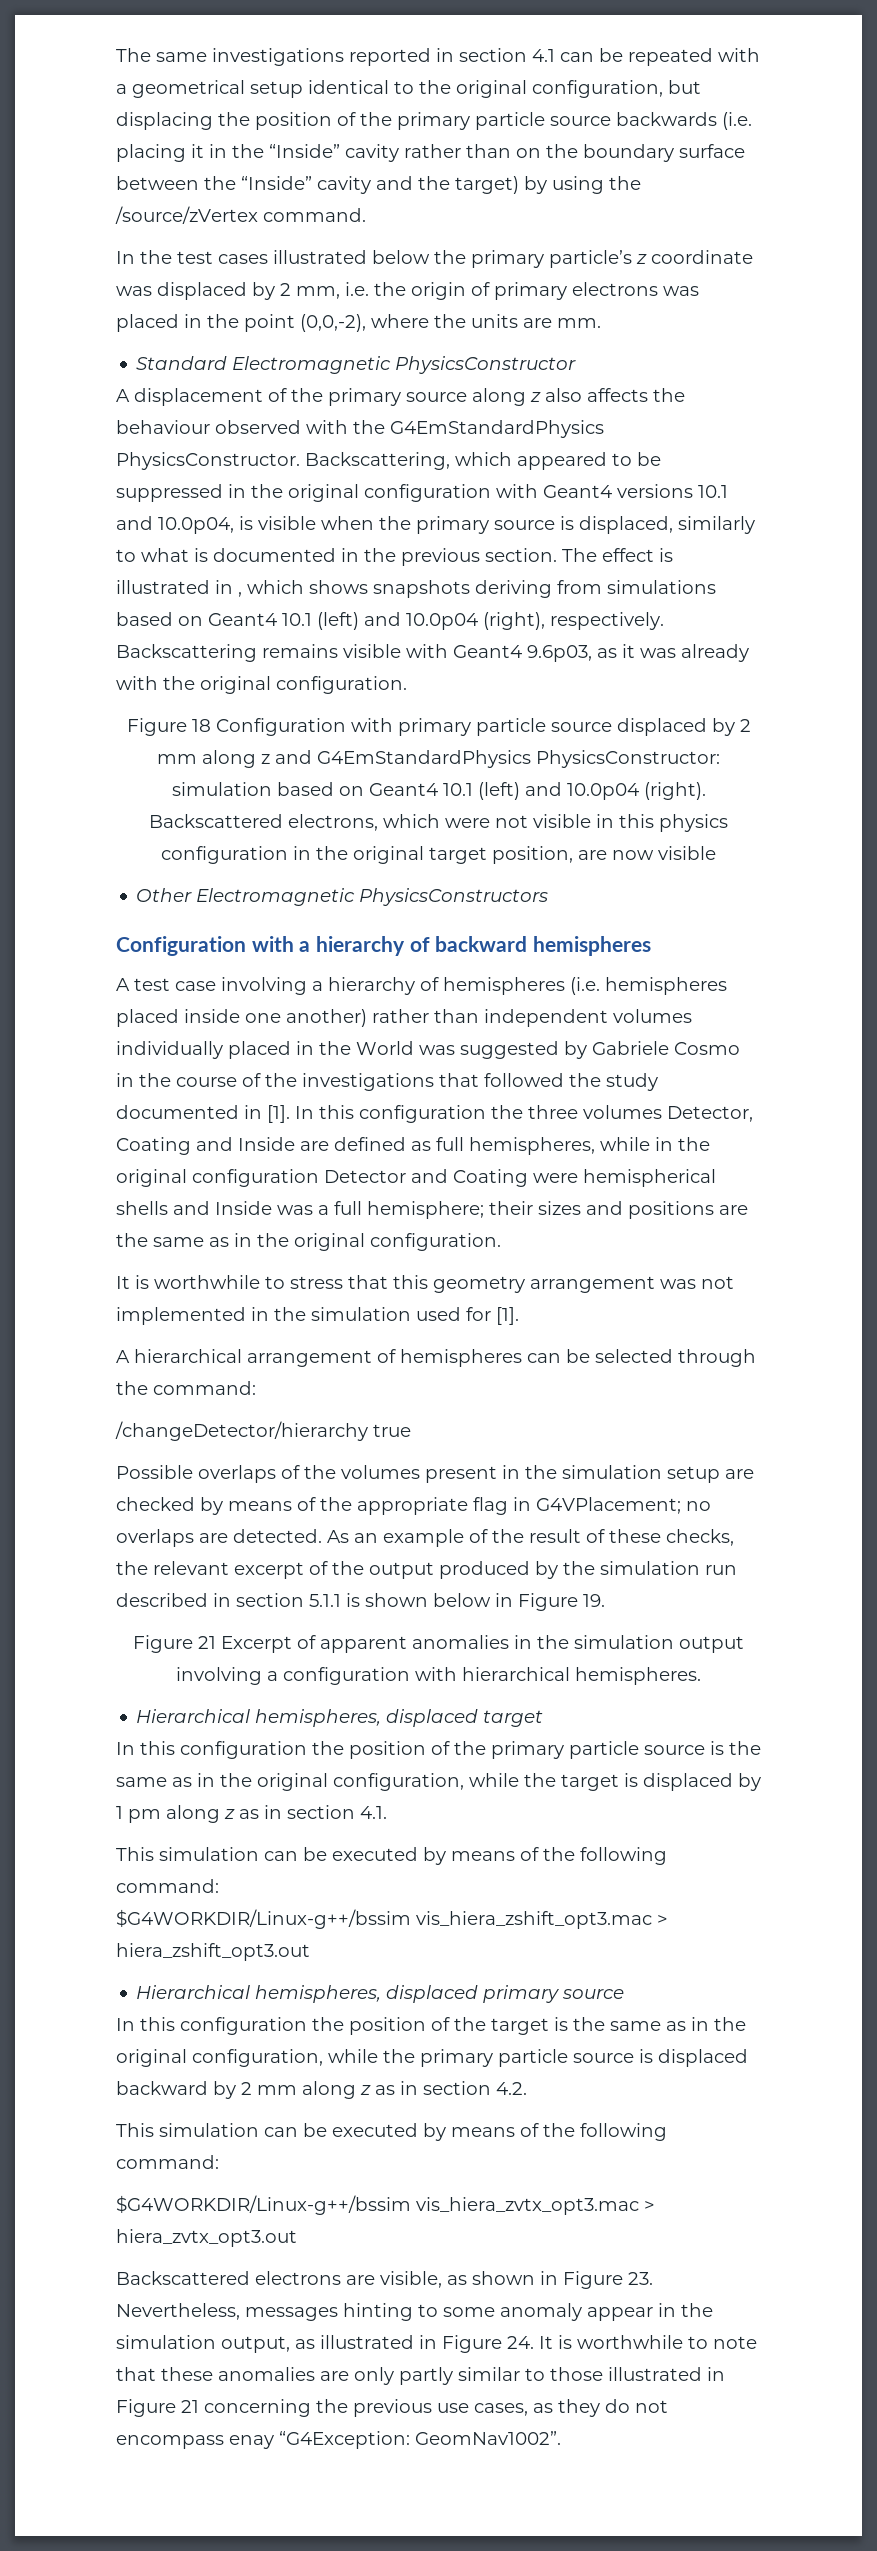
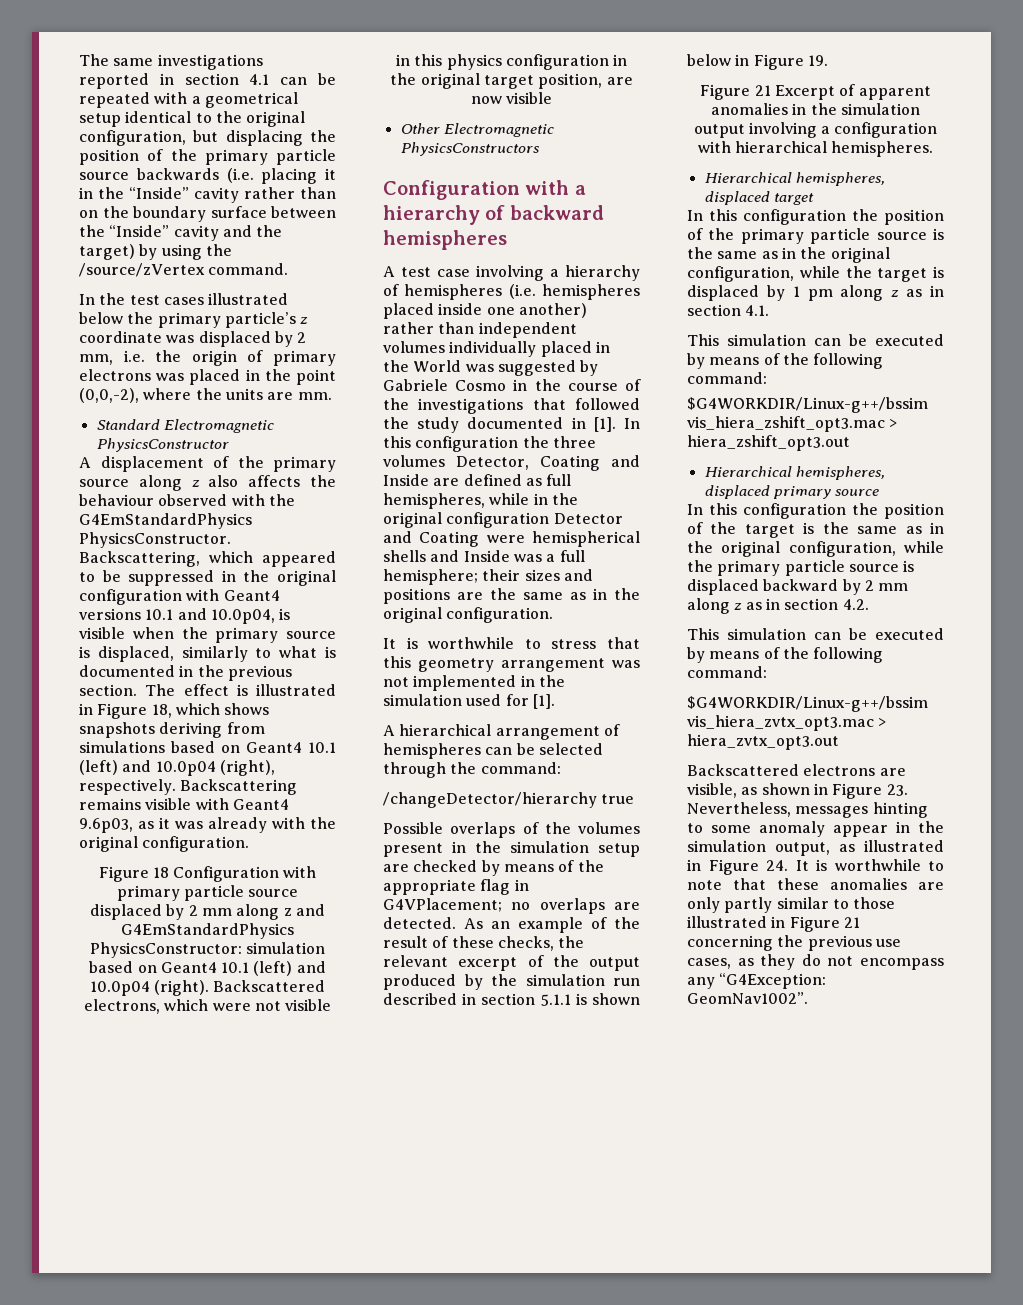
- The effect is illustrated in , which shows snapshots deriving from simulations based on Geant4 10.1 (left) and 10.0p04 (right), respectively.
+ The effect is illustrated in Figure 18, which shows snapshots deriving from simulations based on Geant4 10.1 (left) and 10.0p04 (right), respectively.
- Backscattered electrons are visible, as shown in Figure 23. Nevertheless, messages hinting to some anomaly appear in the simulation output, as illustrated in Figure 24. It is worthwhile to note that these anomalies are only partly similar to those illustrated in Figure 21 concerning the previous use cases, as they do not encompass enay “G4Exception: GeomNav1002”.
+ Backscattered electrons are visible, as shown in Figure 23. Nevertheless, messages hinting to some anomaly appear in the simulation output, as illustrated in Figure 24. It is worthwhile to note that these anomalies are only partly similar to those illustrated in Figure 21 concerning the previous use cases, as they do not encompass any “G4Exception: GeomNav1002”.

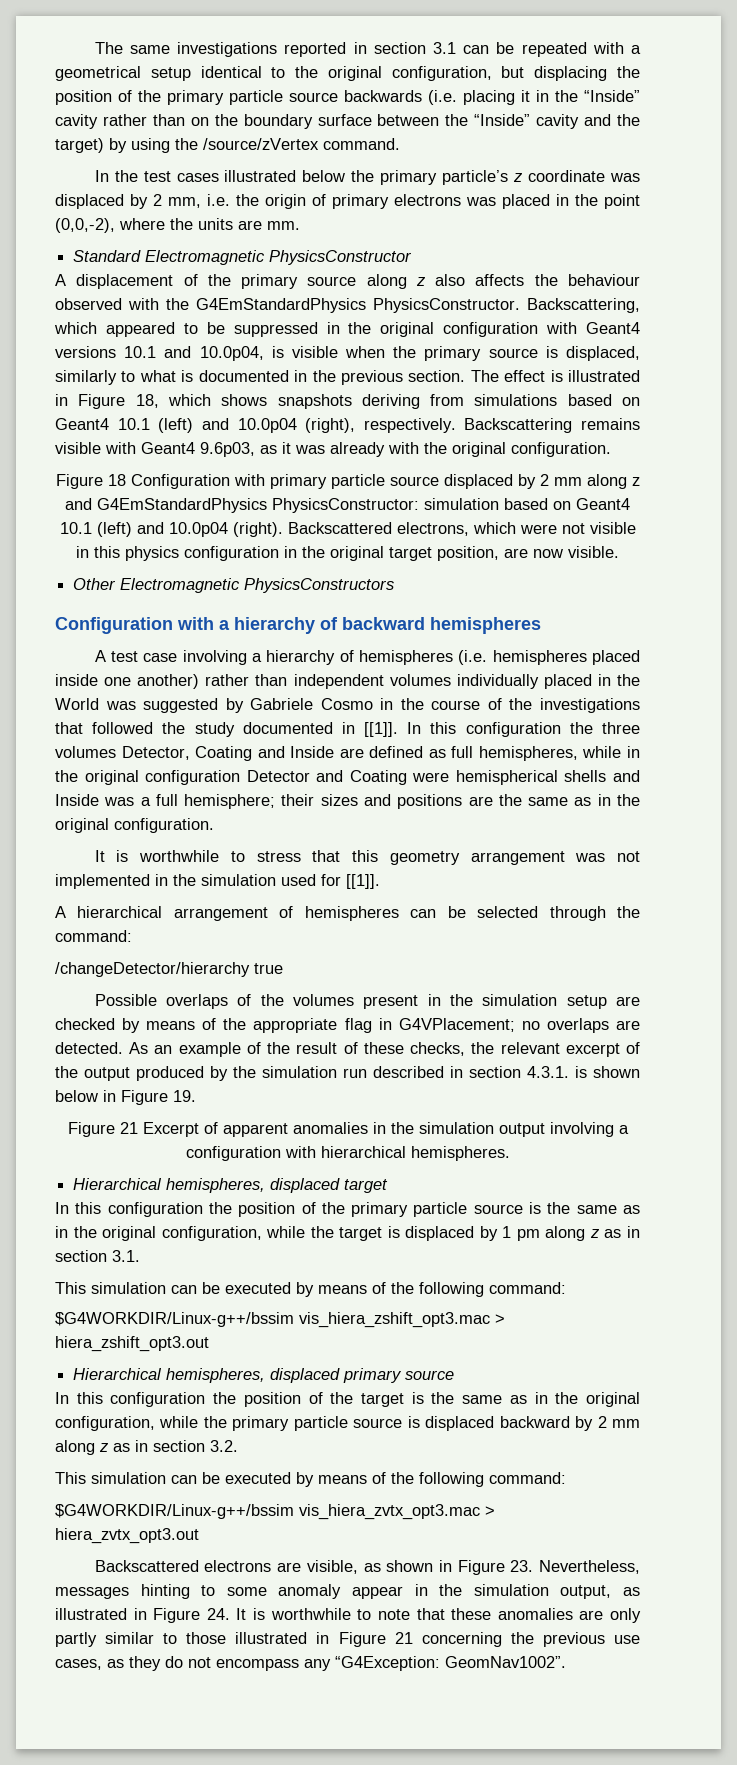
- The same investigations reported in section 4.1 can be repeated with a geometrical setup identical to the original configuration, but displacing the position of the primary particle source backwards (i.e. placing it in the “Inside” cavity rather than on the boundary surface between the “Inside” cavity and the target) by using the /source/zVertex command.
+ The same investigations reported in section 3.1 can be repeated with a geometrical setup identical to the original configuration, but displacing the position of the primary particle source backwards (i.e. placing it in the “Inside” cavity rather than on the boundary surface between the “Inside” cavity and the target) by using the /source/zVertex command.
- Backscattered electrons, which were not visible in this physics configuration in the original target position, are now visible
+ Backscattered electrons, which were not visible in this physics configuration in the original target position, are now visible.
- A test case involving a hierarchy of hemispheres (i.e. hemispheres placed inside one another) rather than independent volumes individually placed in the World was suggested by Gabriele Cosmo in the course of the investigations that followed the study documented in [1].
+ A test case involving a hierarchy of hemispheres (i.e. hemispheres placed inside one another) rather than independent volumes individually placed in the World was suggested by Gabriele Cosmo in the course of the investigations that followed the study documented in [[1]].
- It is worthwhile to stress that this geometry arrangement was not implemented in the simulation used for [1].
+ It is worthwhile to stress that this geometry arrangement was not implemented in the simulation used for [[1]].
- As an example of the result of these checks, the relevant excerpt of the output produced by the simulation run described in section 5.1.1 is shown below in Figure 19.
+ As an example of the result of these checks, the relevant excerpt of the output produced by the simulation run described in section 4.3.1. is shown below in Figure 19.
- In this configuration the position of the primary particle source is the same as in the original configuration, while the target is displaced by 1 pm along z as in section 4.1.
+ In this configuration the position of the primary particle source is the same as in the original configuration, while the target is displaced by 1 pm along z as in section 3.1.
- In this configuration the position of the target is the same as in the original configuration, while the primary particle source is displaced backward by 2 mm along z as in section 4.2.
+ In this configuration the position of the target is the same as in the original configuration, while the primary particle source is displaced backward by 2 mm along z as in section 3.2.

